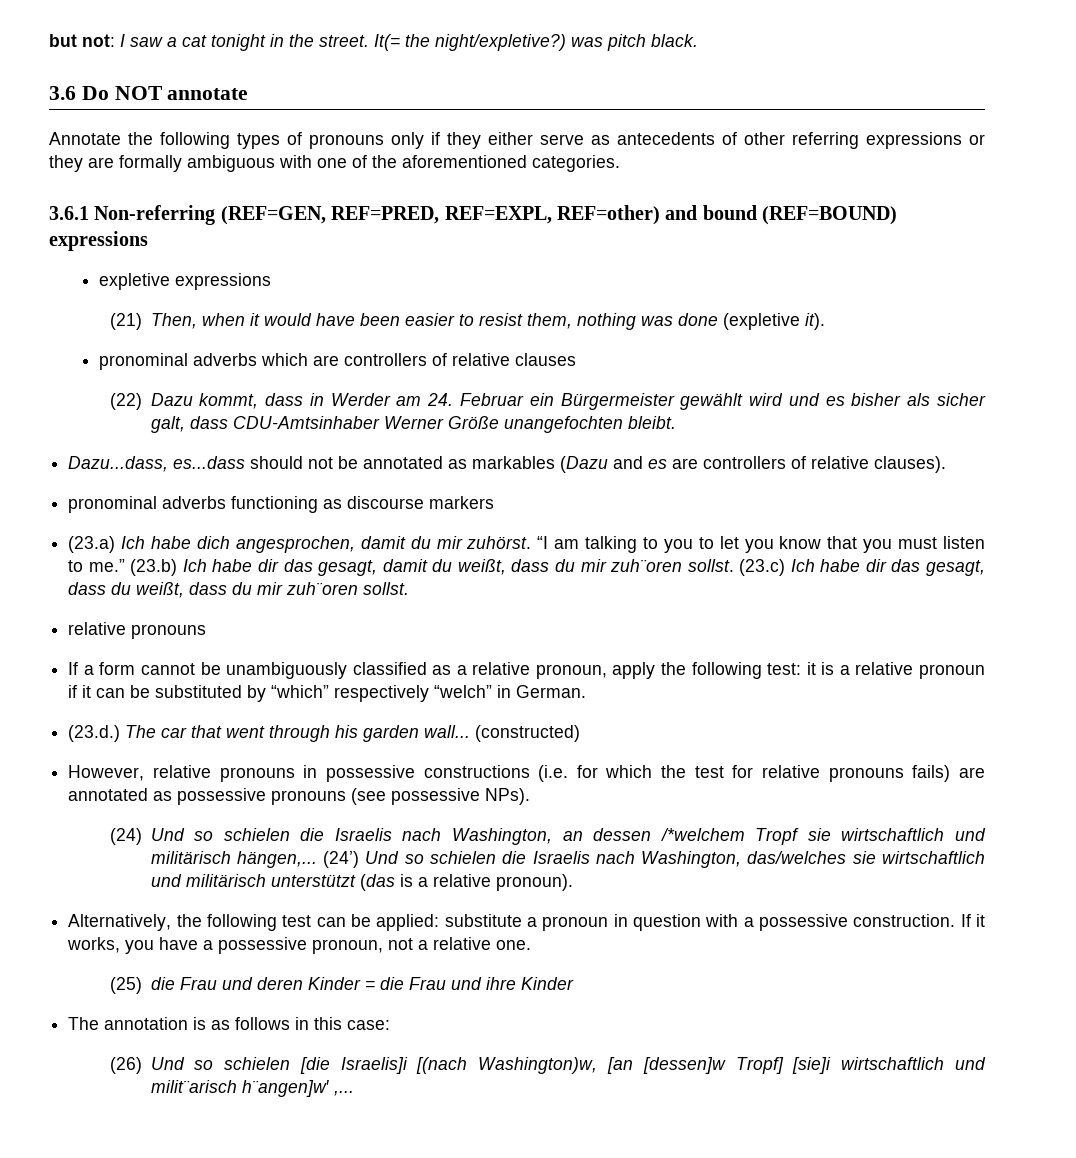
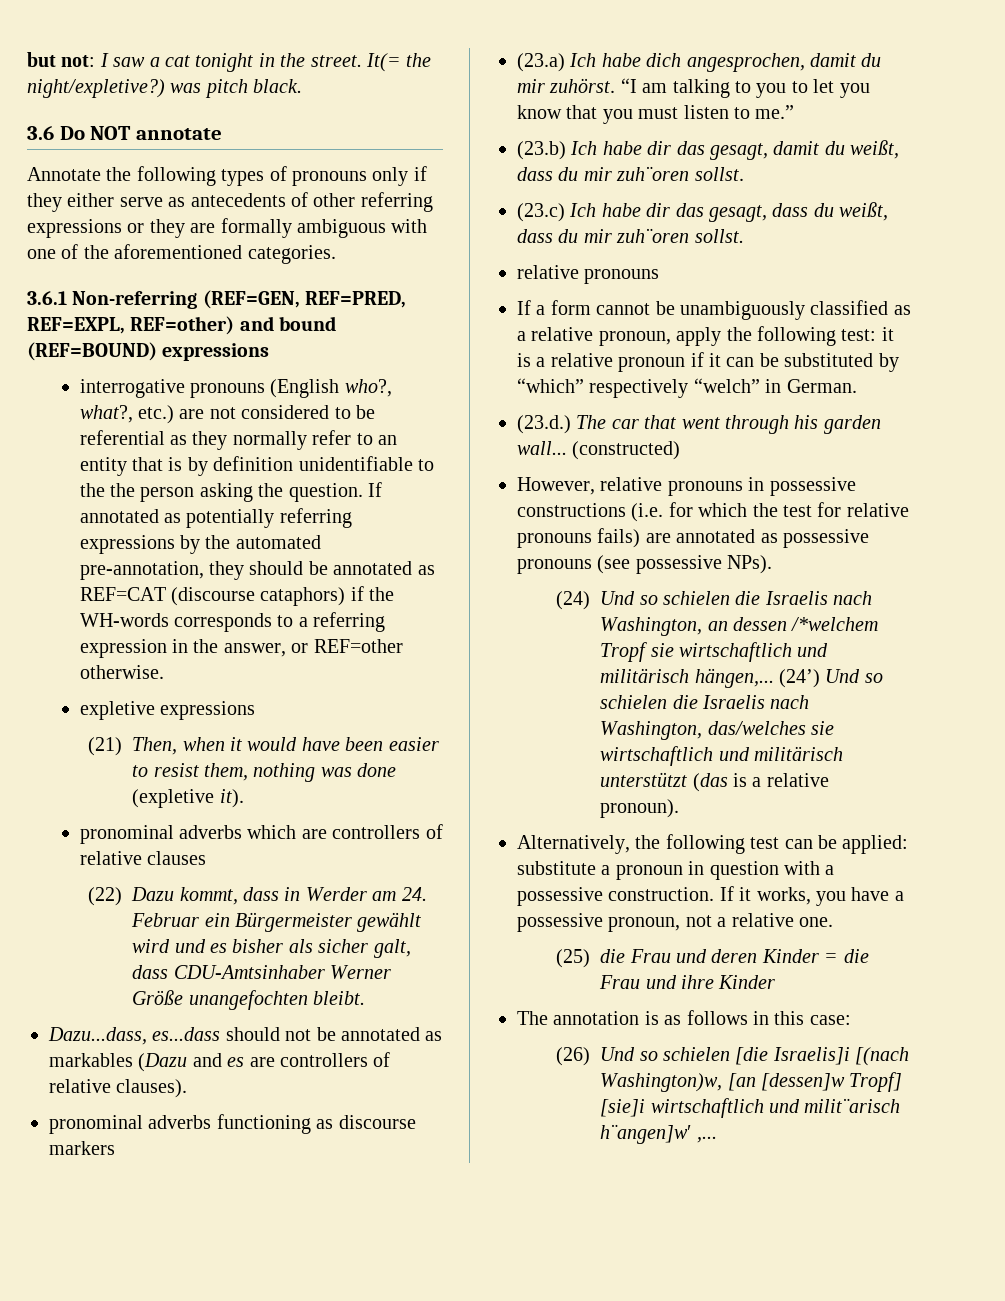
+ interrogative pronouns (English who?, what?, etc.) are not considered to be referential as they normally refer to an entity that is by definition unidentifiable to the the person asking the question. If annotated as potentially referring expressions by the automated pre-annotation, they should be annotated as REF=CAT (discourse cataphors) if the WH-words corresponds to a referring expression in the answer, or REF=other otherwise.
- “I am talking to you to let you know that you must listen to me.” (23.b) Ich habe dir das gesagt, damit du weißt, dass du mir zuh¨oren sollst. (23.c) Ich habe dir das gesagt, dass du weißt, dass du mir zuh¨oren sollst.
+ “I am talking to you to let you know that you must listen to me.”
+ (23.b) Ich habe dir das gesagt, damit du weißt, dass du mir zuh¨oren sollst.
+ (23.c) Ich habe dir das gesagt, dass du weißt, dass du mir zuh¨oren sollst.

